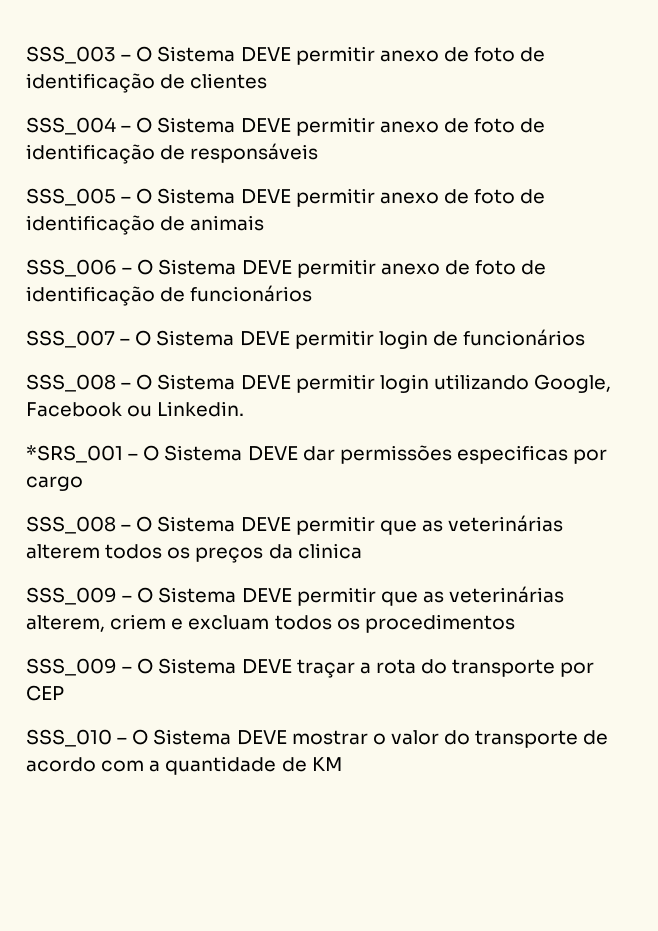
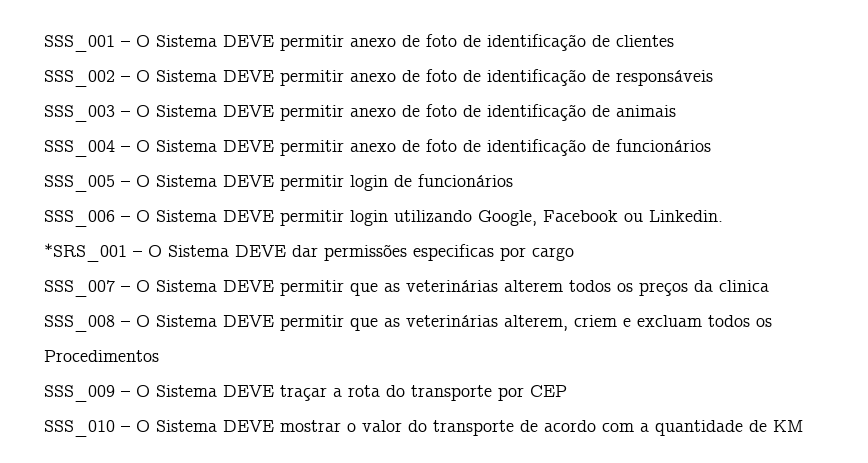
- SSS_003 – O Sistema DEVE permitir anexo de foto de identificação de clientes
+ SSS_001 – O Sistema DEVE permitir anexo de foto de identificação de clientes
- SSS_004 – O Sistema DEVE permitir anexo de foto de identificação de responsáveis
+ SSS_002 – O Sistema DEVE permitir anexo de foto de identificação de responsáveis
- SSS_005 – O Sistema DEVE permitir anexo de foto de identificação de animais
+ SSS_003 – O Sistema DEVE permitir anexo de foto de identificação de animais
- SSS_006 – O Sistema DEVE permitir anexo de foto de identificação de funcionários
+ SSS_004 – O Sistema DEVE permitir anexo de foto de identificação de funcionários
- SSS_007 – O Sistema DEVE permitir login de funcionários
+ SSS_005 – O Sistema DEVE permitir login de funcionários
- SSS_008 – O Sistema DEVE permitir login utilizando Google, Facebook ou Linkedin.
+ SSS_006 – O Sistema DEVE permitir login utilizando Google, Facebook ou Linkedin.
- SSS_008 – O Sistema DEVE permitir que as veterinárias alterem todos os preços da clinica
+ SSS_007 – O Sistema DEVE permitir que as veterinárias alterem todos os preços da clinica
- SSS_009 – O Sistema DEVE permitir que as veterinárias alterem, criem e excluam todos os procedimentos
+ SSS_008 – O Sistema DEVE permitir que as veterinárias alterem, criem e excluam todos os
+ Procedimentos

